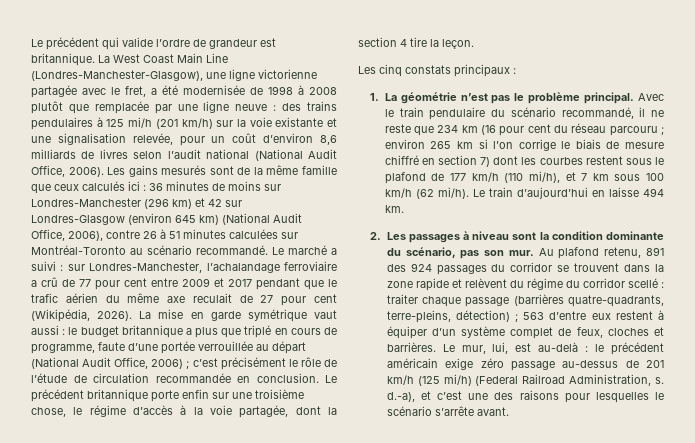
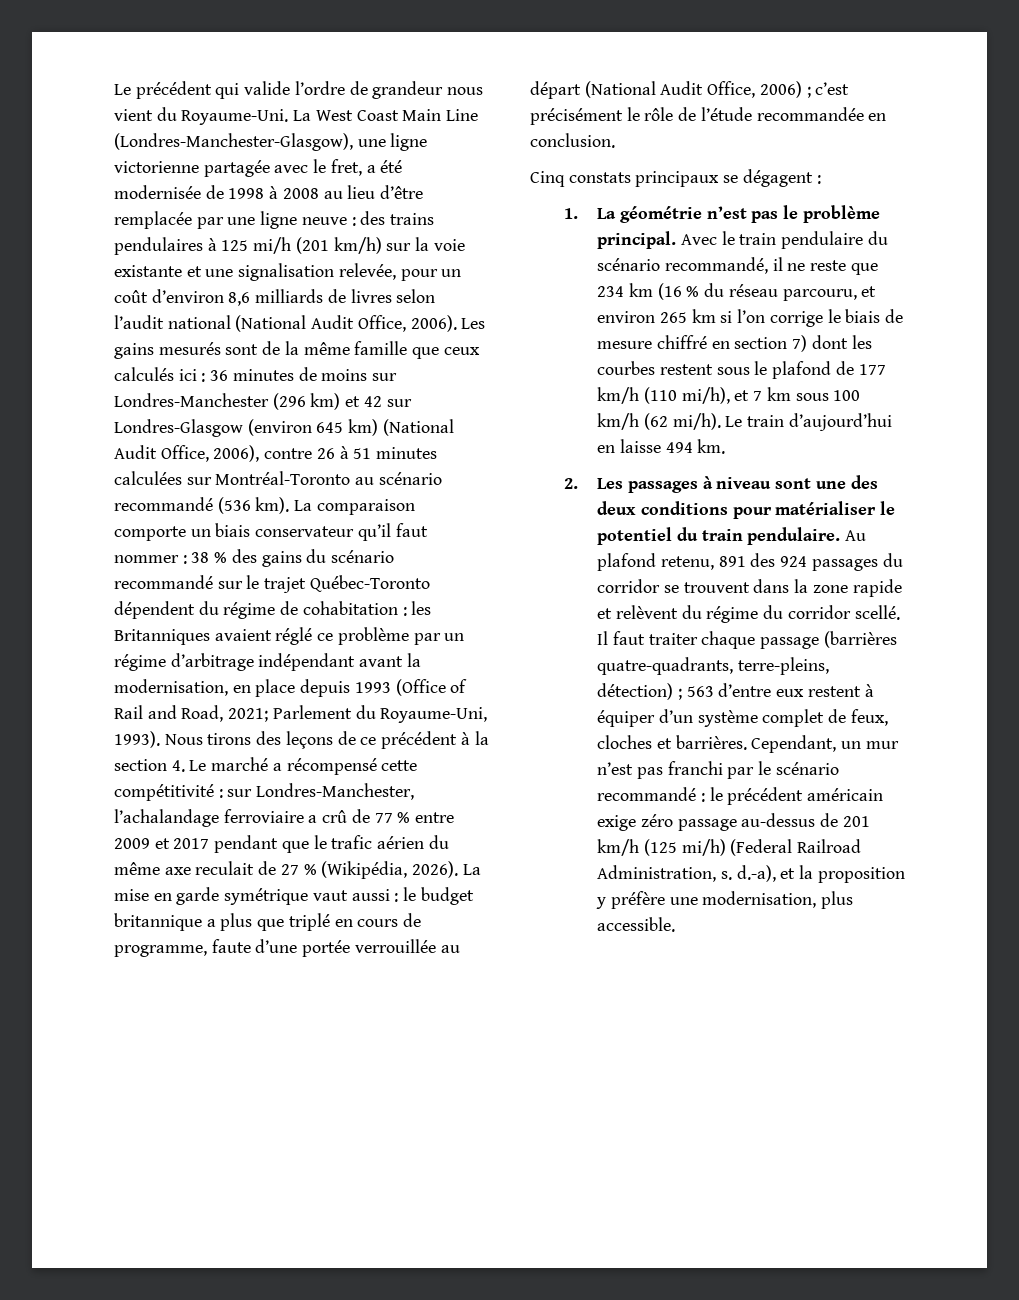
- Le précédent qui valide l’ordre de grandeur est britannique.
+ Le précédent qui valide l’ordre de grandeur nous vient du Royaume-Uni.
- La West Coast Main Line (Londres-Manchester-Glasgow), une ligne victorienne partagée avec le fret, a été modernisée de 1998 à 2008 plutôt que remplacée par une ligne neuve : des trains pendulaires à 125 mi/h (201 km/h) sur la voie existante et une signalisation relevée, pour un coût d’environ 8,6 milliards de livres selon l’audit national (National Audit Office, 2006).
+ La West Coast Main Line (Londres-Manchester-Glasgow), une ligne victorienne partagée avec le fret, a été modernisée de 1998 à 2008 au lieu d’être remplacée par une ligne neuve : des trains pendulaires à 125 mi/h (201 km/h) sur la voie existante et une signalisation relevée, pour un coût d’environ 8,6 milliards de livres selon l’audit national (National Audit Office, 2006).
- 36 minutes de moins sur Londres-Manchester (296 km) et 42 sur Londres-Glasgow (environ 645 km) (National Audit Office, 2006), contre 26 à 51 minutes calculées sur Montréal-Toronto au scénario recommandé. Le marché a suivi :
+ 36 minutes de moins sur Londres-Manchester (296 km) et 42 sur Londres-Glasgow (environ 645 km) (National Audit Office, 2006), contre 26 à 51 minutes calculées sur Montréal-Toronto au scénario recommandé (536 km). La comparaison comporte un biais conservateur qu’il faut nommer : 38 % des gains du scénario recommandé sur le trajet Québec-Toronto dépendent du régime de cohabitation : les Britanniques avaient réglé ce problème par un régime d’arbitrage indépendant avant la modernisation, en place depuis 1993 (Office of Rail and Road, 2021; Parlement du Royaume-Uni, 1993). Nous tirons des leçons de ce précédent à la section 4. Le marché a récompensé cette compétitivité :
- sur Londres-Manchester, l’achalandage ferroviaire a crû de 77 pour cent entre 2009 et 2017 pendant que le trafic aérien du même axe reculait de 27 pour cent (Wikipédia, 2026).
+ sur Londres-Manchester, l’achalandage ferroviaire a crû de 77 % entre 2009 et 2017 pendant que le trafic aérien du même axe reculait de 27 % (Wikipédia, 2026).
- La mise en garde symétrique vaut aussi : le budget britannique a plus que triplé en cours de programme, faute d’une portée verrouillée au départ (National Audit Office, 2006) ; c’est précisément le rôle de l’étude de circulation recommandée en conclusion. Le précédent britannique porte enfin sur une troisième chose, le régime d’accès à la voie partagée, dont la section 4 tire la leçon.
- Les cinq constats principaux :
+ La mise en garde symétrique vaut aussi : le budget britannique a plus que triplé en cours de programme, faute d’une portée verrouillée au départ (National Audit Office, 2006) ; c’est précisément le rôle de l’étude recommandée en conclusion.
+ Cinq constats principaux se dégagent :
- Avec le train pendulaire du scénario recommandé, il ne reste que 234 km (16 pour cent du réseau parcouru ; environ 265 km si l’on corrige le biais de mesure chiffré en section 7) dont les courbes restent sous le plafond de 177 km/h (110 mi/h), et 7 km sous 100 km/h (62 mi/h).
+ Avec le train pendulaire du scénario recommandé, il ne reste que 234 km (16 % du réseau parcouru, et environ 265 km si l’on corrige le biais de mesure chiffré en section 7) dont les courbes restent sous le plafond de 177 km/h (110 mi/h), et 7 km sous 100 km/h (62 mi/h).
- 2. Les passages à niveau sont la condition dominante du scénario, pas son mur.
+ 2. Les passages à niveau sont une des deux conditions pour matérialiser le potentiel du train pendulaire.
- Au plafond retenu, 891 des 924 passages du corridor se trouvent dans la zone rapide et relèvent du régime du corridor scellé : traiter chaque passage (barrières quatre-quadrants, terre-pleins, détection) ; 563 d’entre eux restent à équiper d’un système complet de feux, cloches et barrières.
+ Au plafond retenu, 891 des 924 passages du corridor se trouvent dans la zone rapide et relèvent du régime du corridor scellé. Il faut traiter chaque passage (barrières quatre-quadrants, terre-pleins, détection) ; 563 d’entre eux restent à équiper d’un système complet de feux, cloches et barrières.
- Le mur, lui, est au-delà : le précédent américain exige zéro passage au-dessus de 201 km/h (125 mi/h) (Federal Railroad Administration, s. d.-a), et c’est une des raisons pour lesquelles le scénario s’arrête avant.
+ Cependant, un mur n’est pas franchi par le scénario recommandé : le précédent américain exige zéro passage au-dessus de 201 km/h (125 mi/h) (Federal Railroad Administration, s. d.-a), et la proposition y préfère une modernisation, plus accessible.

